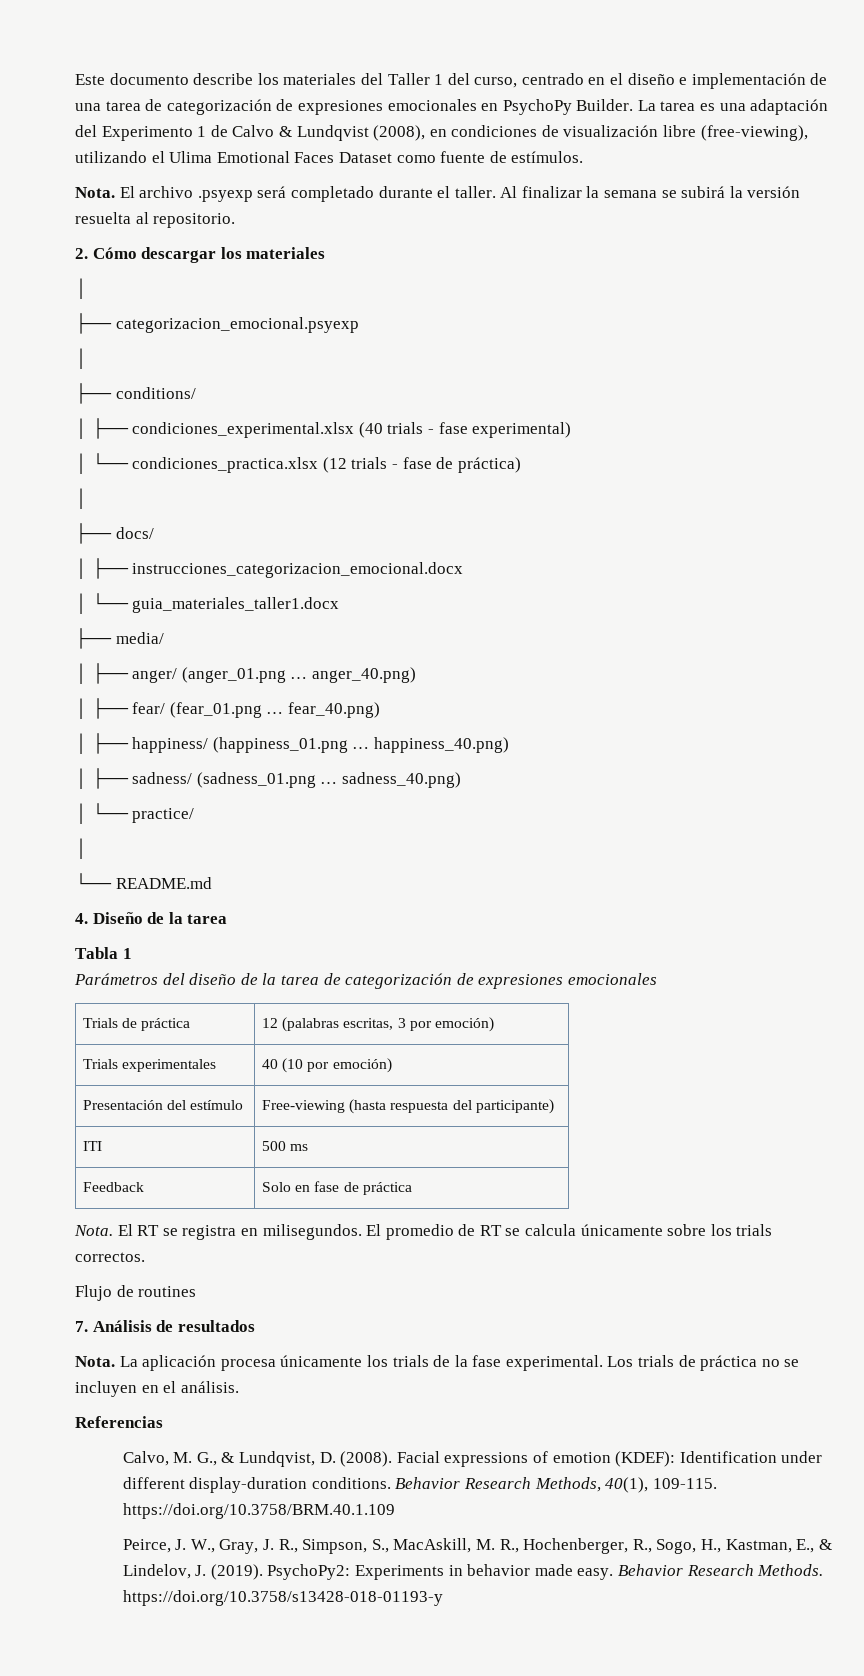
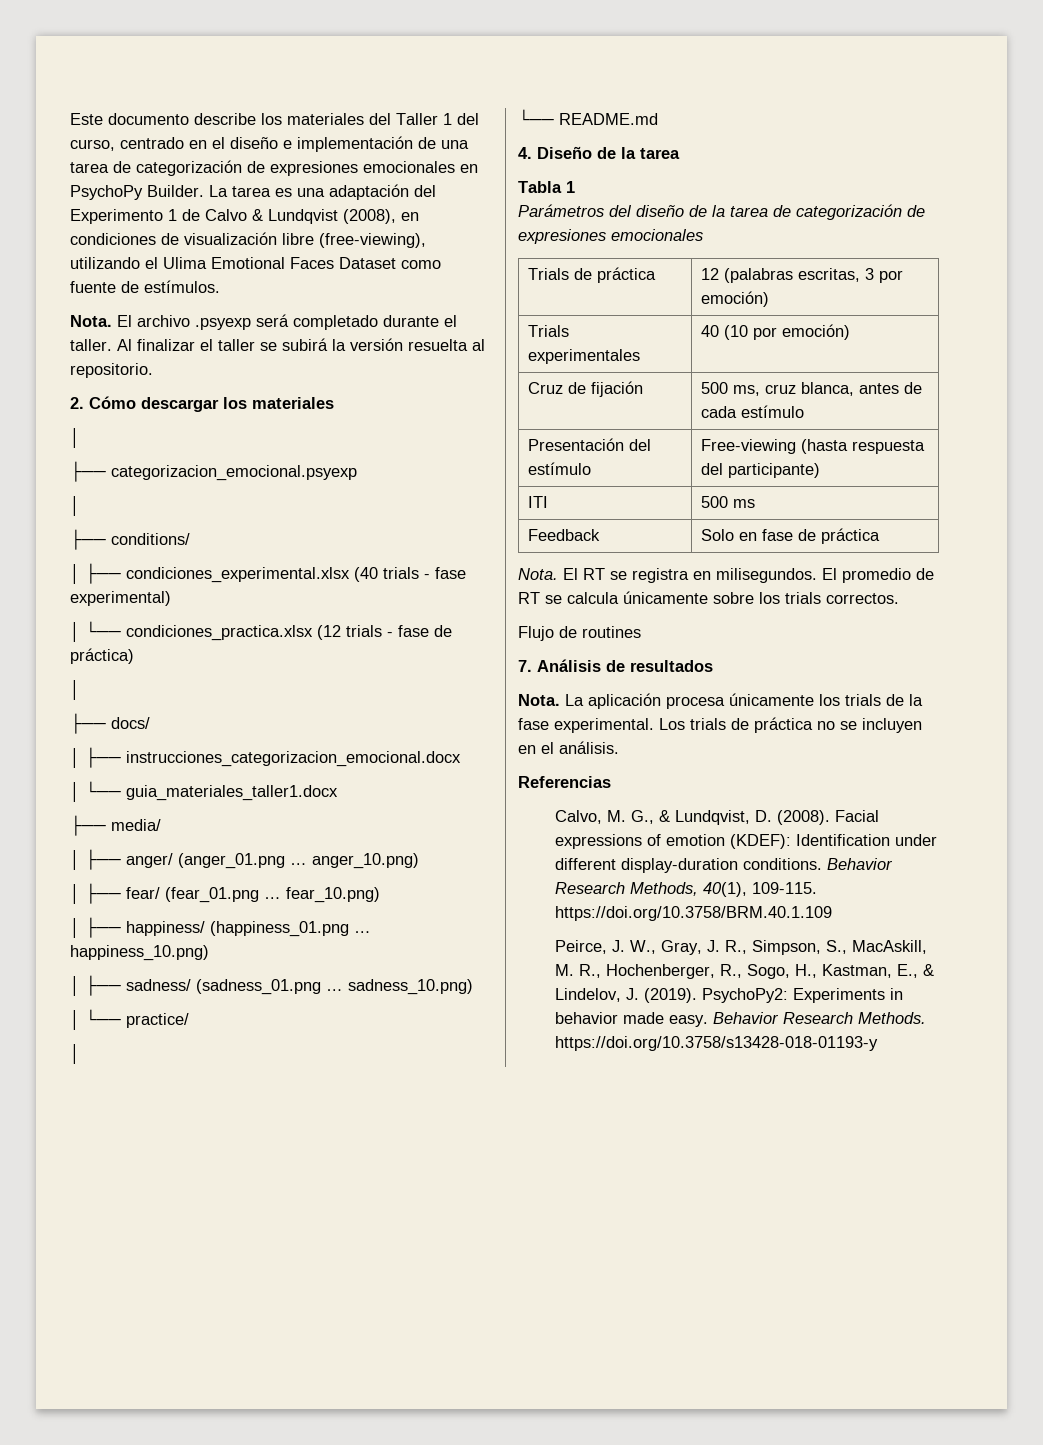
- Al finalizar la semana se subirá la versión resuelta al repositorio.
+ Al finalizar el taller se subirá la versión resuelta al repositorio.
- │ ├── anger/ (anger_01.png … anger_40.png)
+ │ ├── anger/ (anger_01.png … anger_10.png)
- │ ├── fear/ (fear_01.png … fear_40.png)
+ │ ├── fear/ (fear_01.png … fear_10.png)
- │ ├── happiness/ (happiness_01.png … happiness_40.png)
+ │ ├── happiness/ (happiness_01.png … happiness_10.png)
- │ ├── sadness/ (sadness_01.png … sadness_40.png)
+ │ ├── sadness/ (sadness_01.png … sadness_10.png)
+ Cruz de fijación | 500 ms, cruz blanca, antes de cada estímulo

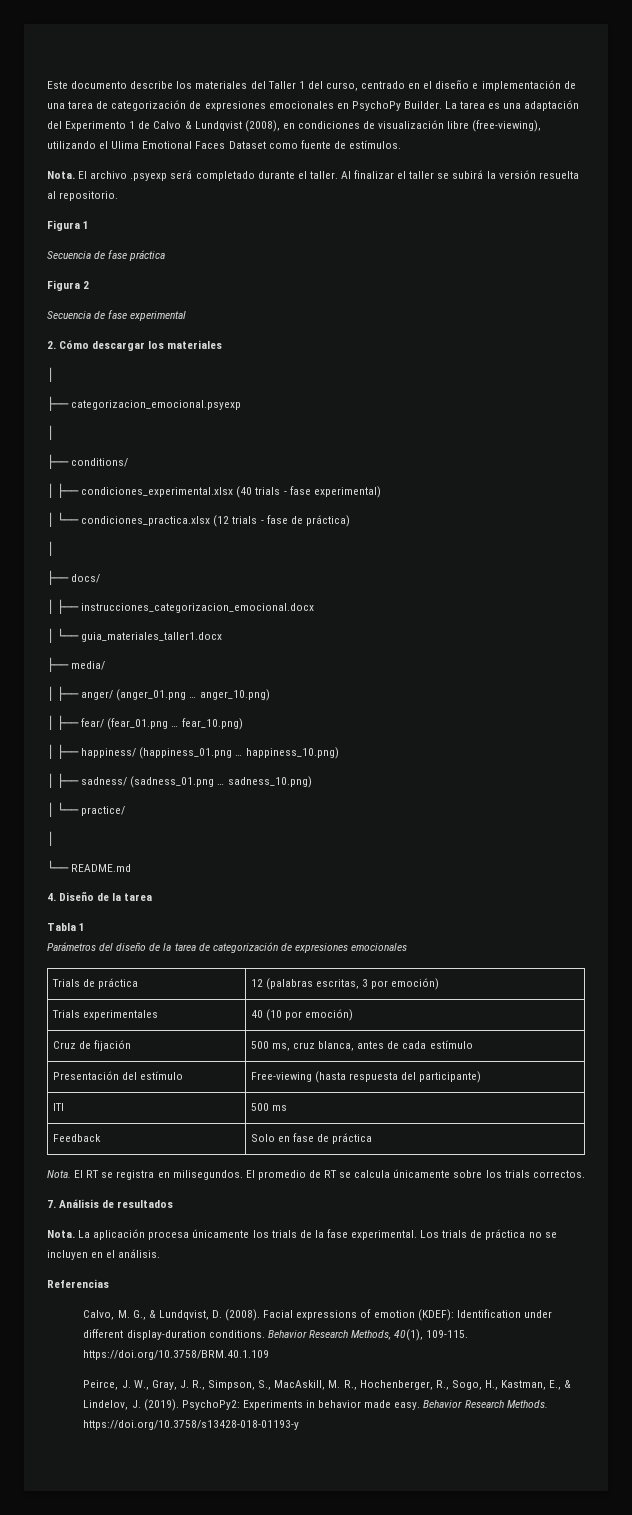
+ Figura 1
+ Secuencia de fase práctica
+ Figura 2
+ Secuencia de fase experimental
- Flujo de routines

